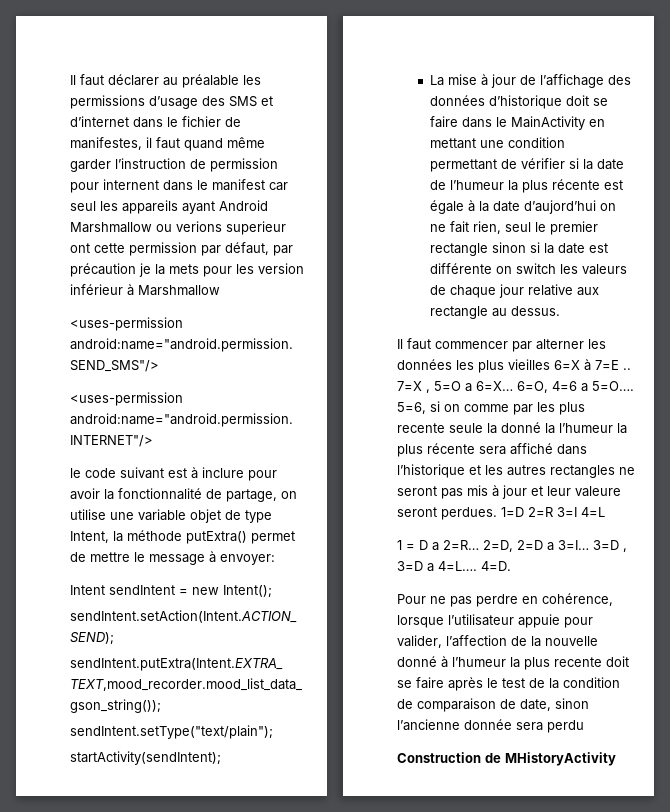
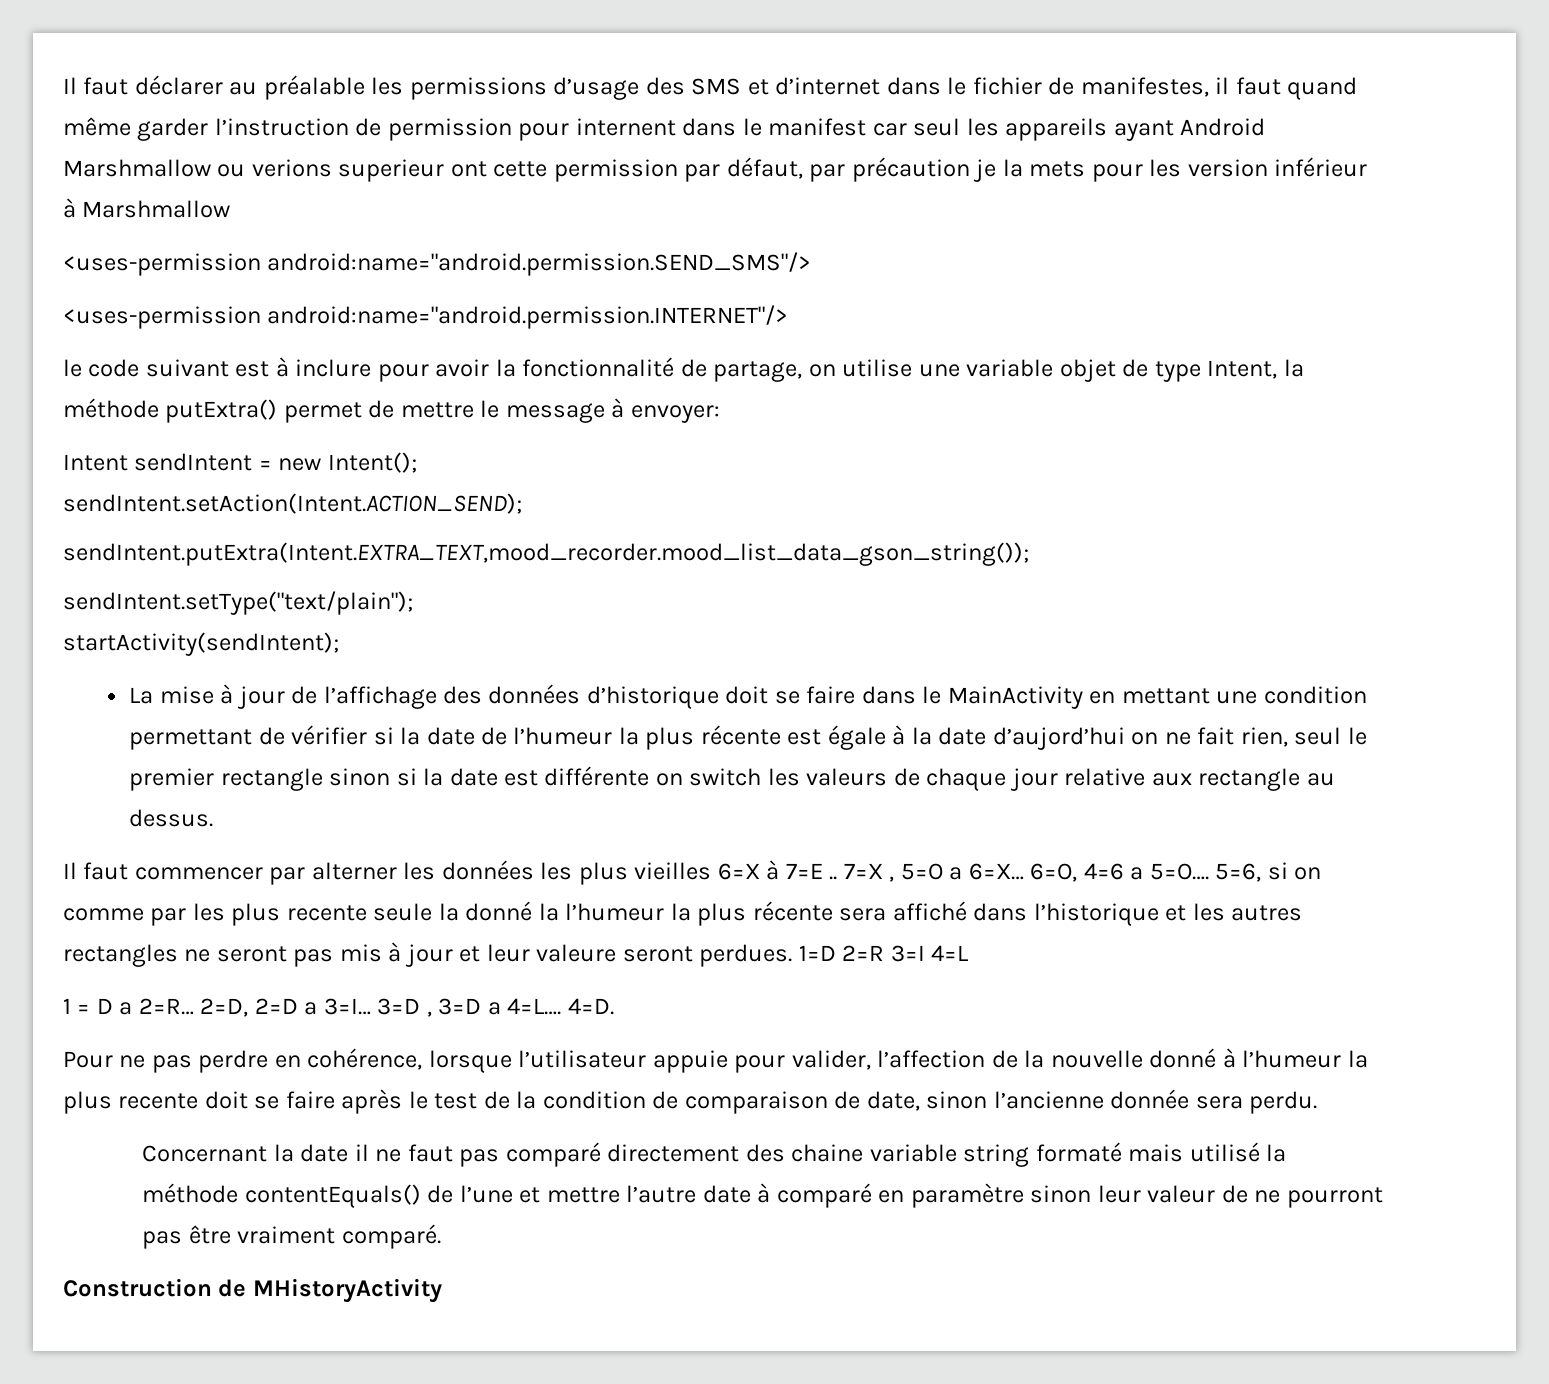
- Pour ne pas perdre en cohérence, lorsque l’utilisateur appuie pour valider, l’affection de la nouvelle donné à l’humeur la plus recente doit se faire après le test de la condition de comparaison de date, sinon l’ancienne donnée sera perdu
+ Pour ne pas perdre en cohérence, lorsque l’utilisateur appuie pour valider, l’affection de la nouvelle donné à l’humeur la plus recente doit se faire après le test de la condition de comparaison de date, sinon l’ancienne donnée sera perdu.
+ Concernant la date il ne faut pas comparé directement des chaine variable string formaté mais utilisé la méthode contentEquals() de l’une et mettre l’autre date à comparé en paramètre sinon leur valeur de ne pourront pas être vraiment comparé.

